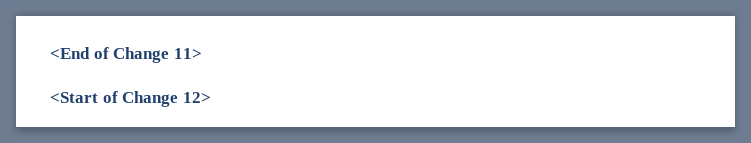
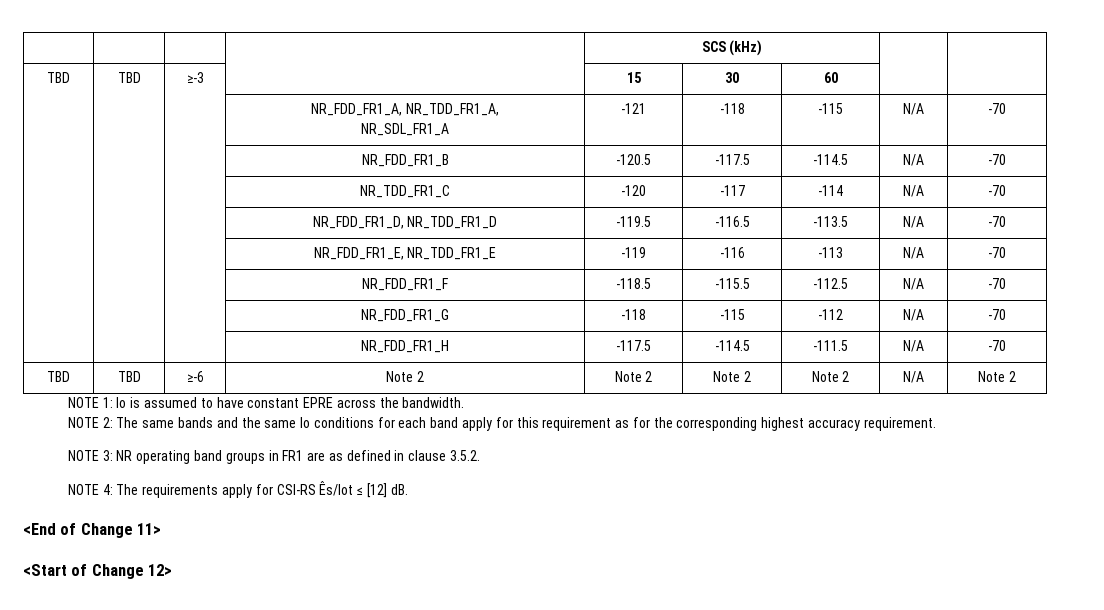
+ | | | | SCS (kHz) | |
+ TBD | TBD | ≥-3 | | 15 | 30 | 60 | |
+ | | | NR_FDD_FR1_A, NR_TDD_FR1_A,
+ NR_SDL_FR1_A | -121 | -118 | -115 | N/A | -70
+ | | | NR_FDD_FR1_B | -120.5 | -117.5 | -114.5 | N/A | -70
+ | | | NR_TDD_FR1_C | -120 | -117 | -114 | N/A | -70
+ | | | NR_FDD_FR1_D, NR_TDD_FR1_D | -119.5 | -116.5 | -113.5 | N/A | -70
+ | | | NR_FDD_FR1_E, NR_TDD_FR1_E | -119 | -116 | -113 | N/A | -70
+ | | | NR_FDD_FR1_F | -118.5 | -115.5 | -112.5 | N/A | -70
+ | | | NR_FDD_FR1_G | -118 | -115 | -112 | N/A | -70
+ | | | NR_FDD_FR1_H | -117.5 | -114.5 | -111.5 | N/A | -70
+ TBD | TBD | ≥-6 | Note 2 | Note 2 | Note 2 | Note 2 | N/A | Note 2
+ NOTE 1: Io is assumed to have constant EPRE across the bandwidth.
+ NOTE 2: The same bands and the same Io conditions for each band apply for this requirement as for the corresponding highest accuracy requirement.
+ NOTE 3: NR operating band groups in FR1 are as defined in clause 3.5.2.
+ NOTE 4: The requirements apply for CSI-RS Ês/Iot ≤ [12] dB.

